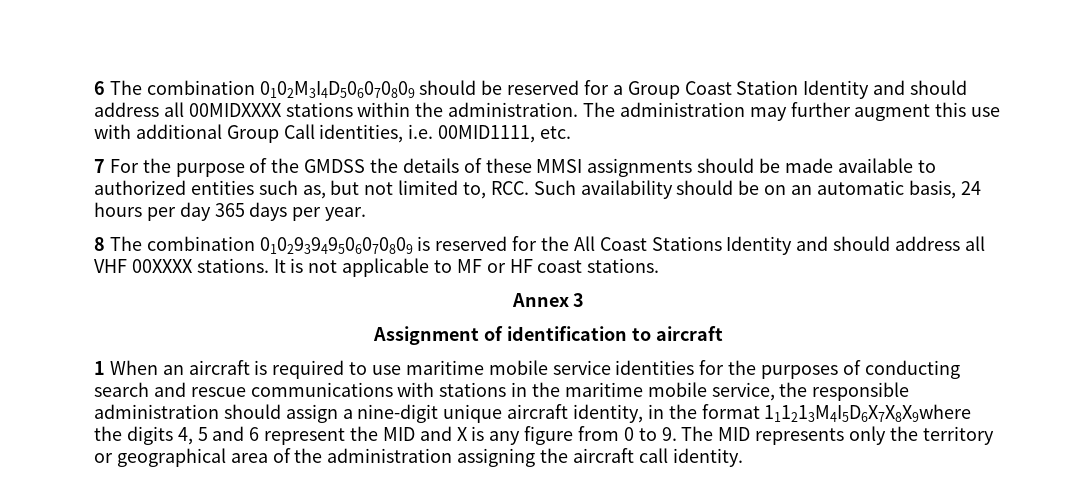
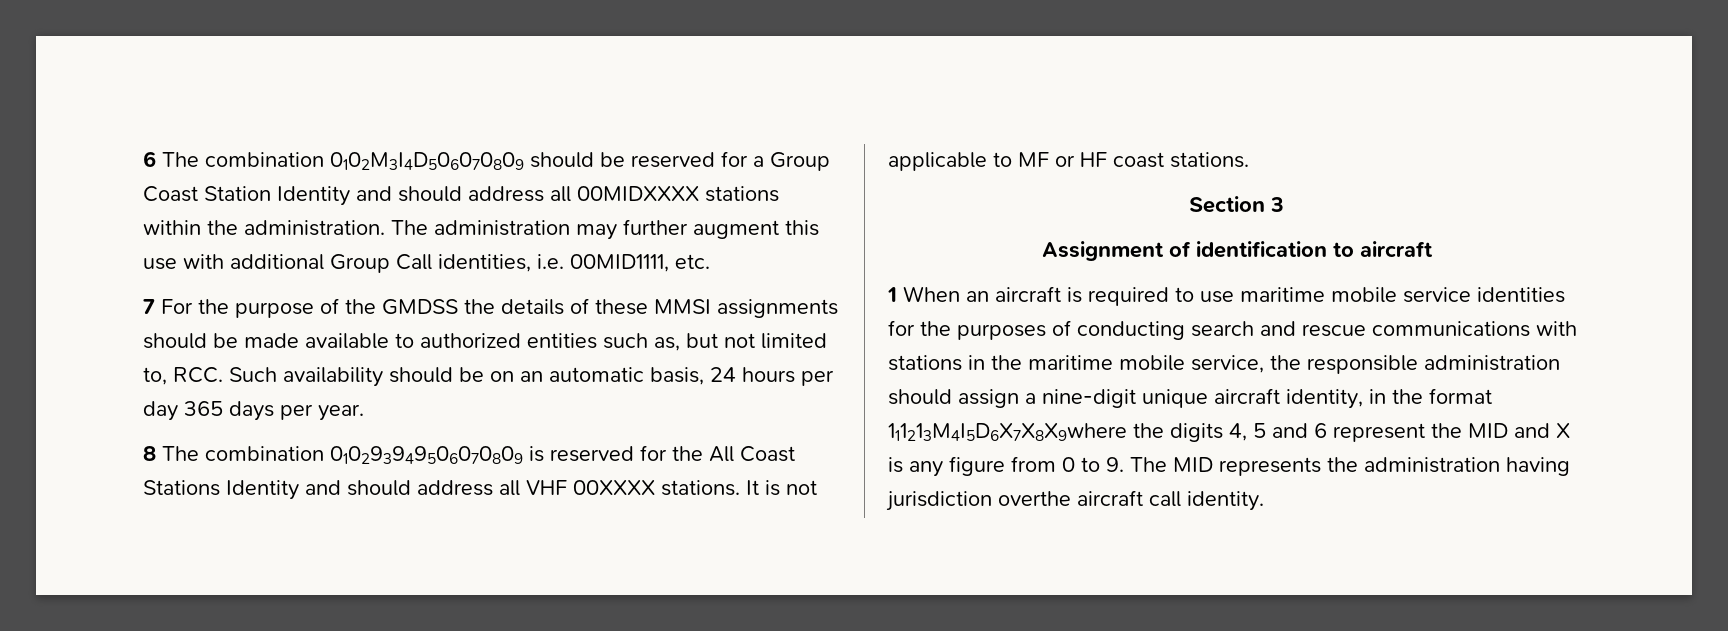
- Annex 3
+ Section 3
- 1 When an aircraft is required to use maritime mobile service identities for the purposes of conducting search and rescue communications with stations in the maritime mobile service, the responsible administration should assign a nine-digit unique aircraft identity, in the format 111213M4I5D6X7X8X9where the digits 4, 5 and 6 represent the MID and X is any figure from 0 to 9. The MID represents only the territory or geographical area of the administration assigning the aircraft call identity.
+ 1 When an aircraft is required to use maritime mobile service identities for the purposes of conducting search and rescue communications with stations in the maritime mobile service, the responsible administration should assign a nine-digit unique aircraft identity, in the format 111213M4I5D6X7X8X9where the digits 4, 5 and 6 represent the MID and X is any figure from 0 to 9. The MID represents the administration having jurisdiction overthe aircraft call identity.

